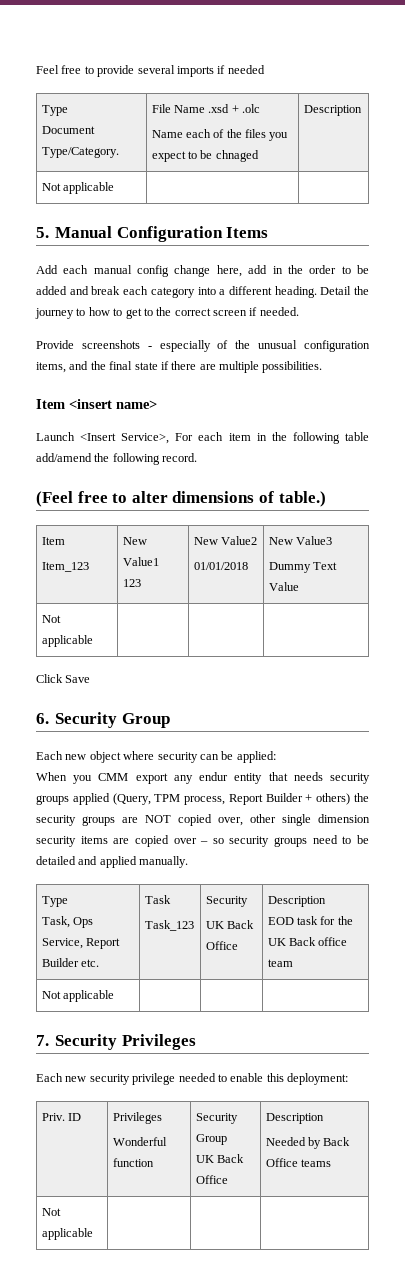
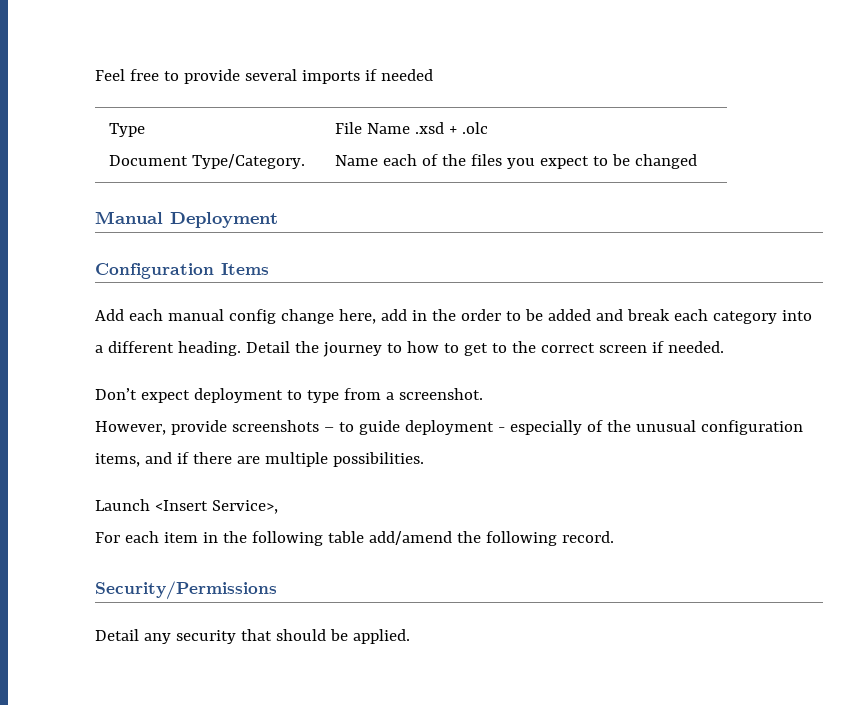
  Feel free to provide several imports if needed
  Type
  Document Type/Category. | File Name .xsd + .olc
- Name each of the files you expect to be chnaged | Description
- Not applicable | |
- 5. Manual Configuration Items
+ Name each of the files you expect to be changed
+ Manual Deployment
+ Configuration Items
- Provide screenshots - especially of the unusual configuration items, and the final state if there are multiple possibilities.
+ Don’t expect deployment to type from a screenshot.
+ However, provide screenshots – to guide deployment - especially of the unusual configuration items, and if there are multiple possibilities.
- Item <insert name>
- Launch <Insert Service>, For each item in the following table add/amend the following record.
+ Launch <Insert Service>,
+ For each item in the following table add/amend the following record.
- (Feel free to alter dimensions of table.)
- Item
- Item_123 | New Value1
- 123 | New Value2
- 01/01/2018 | New Value3
- Dummy Text Value
- Not applicable | | |
- Click Save
- 6. Security Group
- Each new object where security can be applied:
- When you CMM export any endur entity that needs security groups applied (Query, TPM process, Report Builder + others) the security groups are NOT copied over, other single dimension security items are copied over – so security groups need to be detailed and applied manually.
- Type
- Task, Ops Service, Report Builder etc. | Task
- Task_123 | Security
- UK Back Office | Description
- EOD task for the UK Back office team
- Not applicable | | |
- 7. Security Privileges
- Each new security privilege needed to enable this deployment:
- Priv. ID | Privileges
- Wonderful function | Security Group
- UK Back Office | Description
- Needed by Back Office teams
- Not applicable | | |
+ Security/Permissions
+ Detail any security that should be applied.

